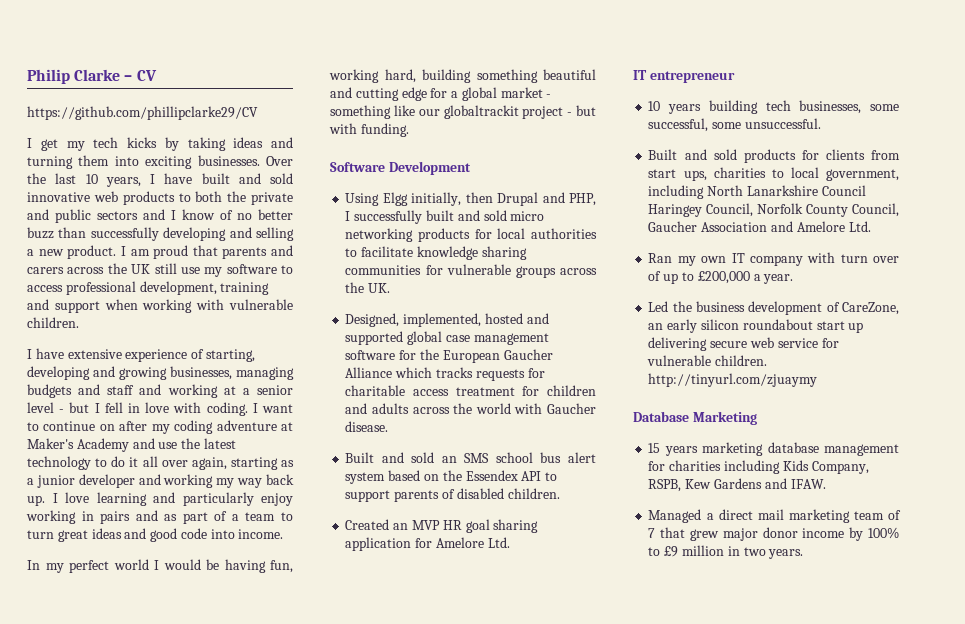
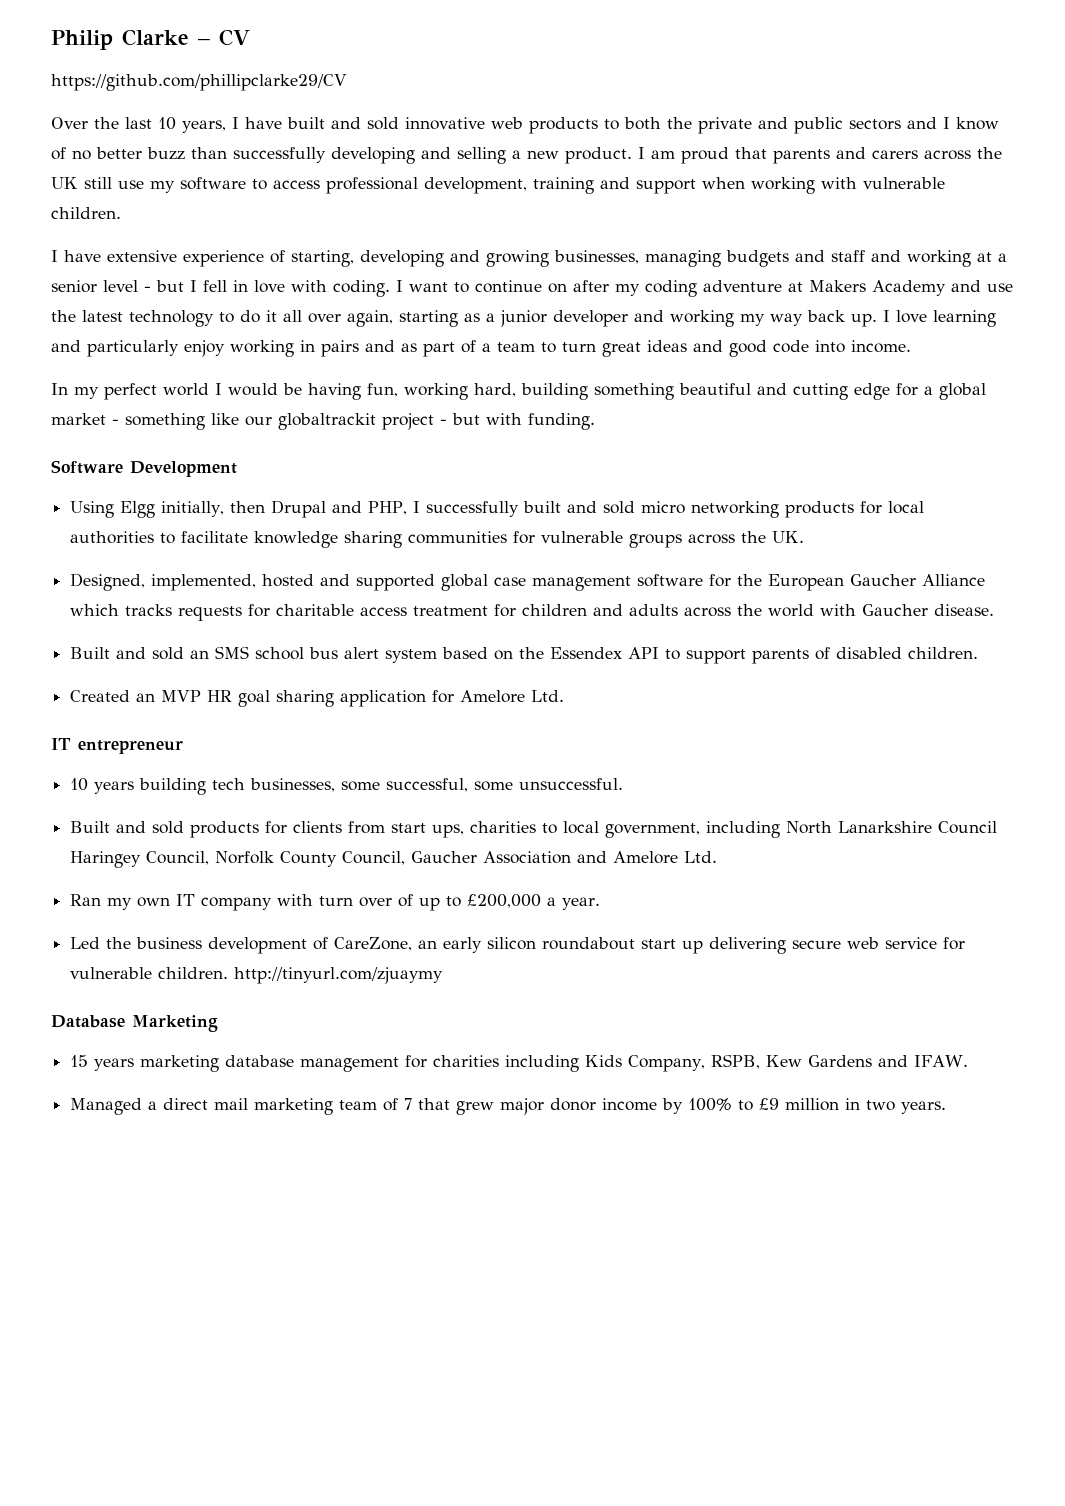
- I get my tech kicks by taking ideas and turning them into exciting businesses.
- I want to continue on after my coding adventure at Maker's Academy and use the latest technology to do it all over again, starting as a junior developer and working my way back up.
+ I want to continue on after my coding adventure at Makers Academy and use the latest technology to do it all over again, starting as a junior developer and working my way back up.

